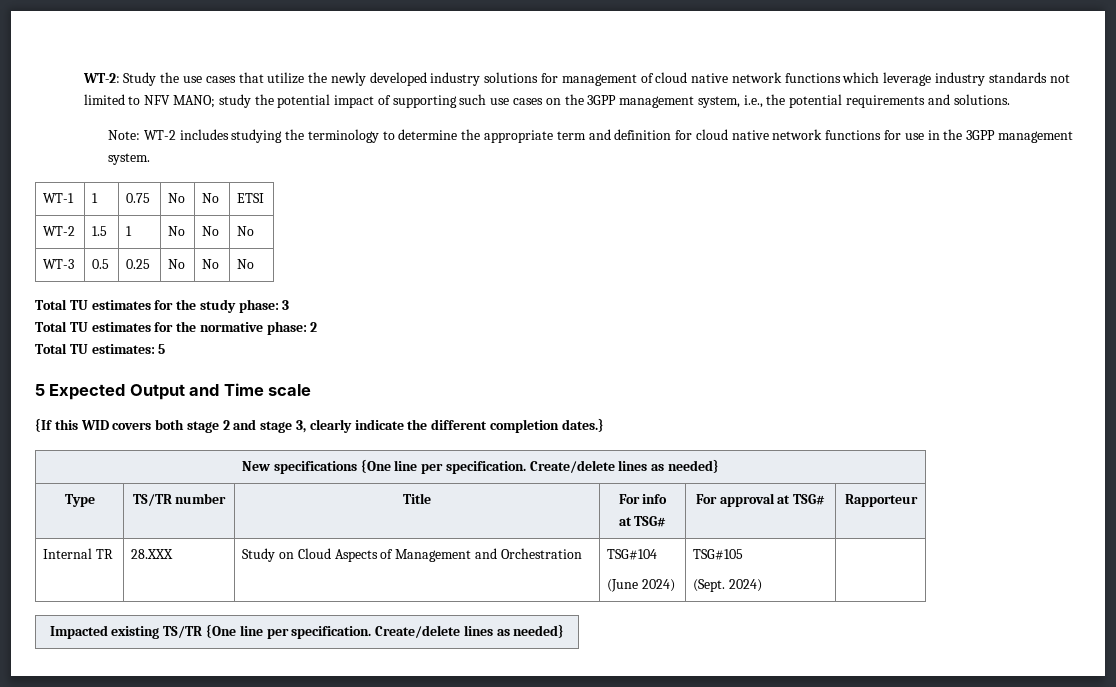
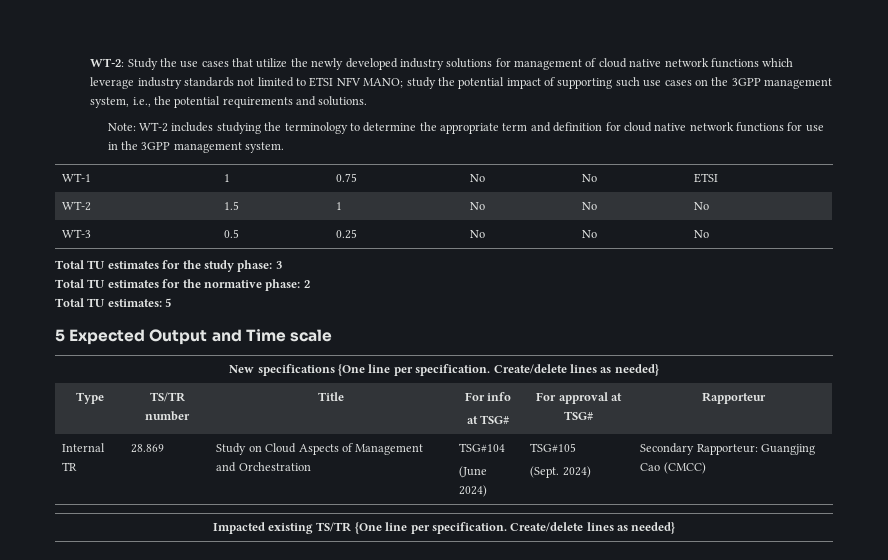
- WT-2: Study the use cases that utilize the newly developed industry solutions for management of cloud native network functions which leverage industry standards not limited to NFV MANO; study the potential impact of supporting such use cases on the 3GPP management system, i.e., the potential requirements and solutions.
+ WT-2: Study the use cases that utilize the newly developed industry solutions for management of cloud native network functions which leverage industry standards not limited to ETSI NFV MANO; study the potential impact of supporting such use cases on the 3GPP management system, i.e., the potential requirements and solutions.
- {If this WID covers both stage 2 and stage 3, clearly indicate the different completion dates.}
- Internal TR | 28.XXX | Study on Cloud Aspects of Management and Orchestration | TSG#104
+ Internal TR | 28.869 | Study on Cloud Aspects of Management and Orchestration | TSG#104
  (June 2024) | TSG#105
- (Sept. 2024) |
+ (Sept. 2024) | Secondary Rapporteur: Guangjing Cao (CMCC)

